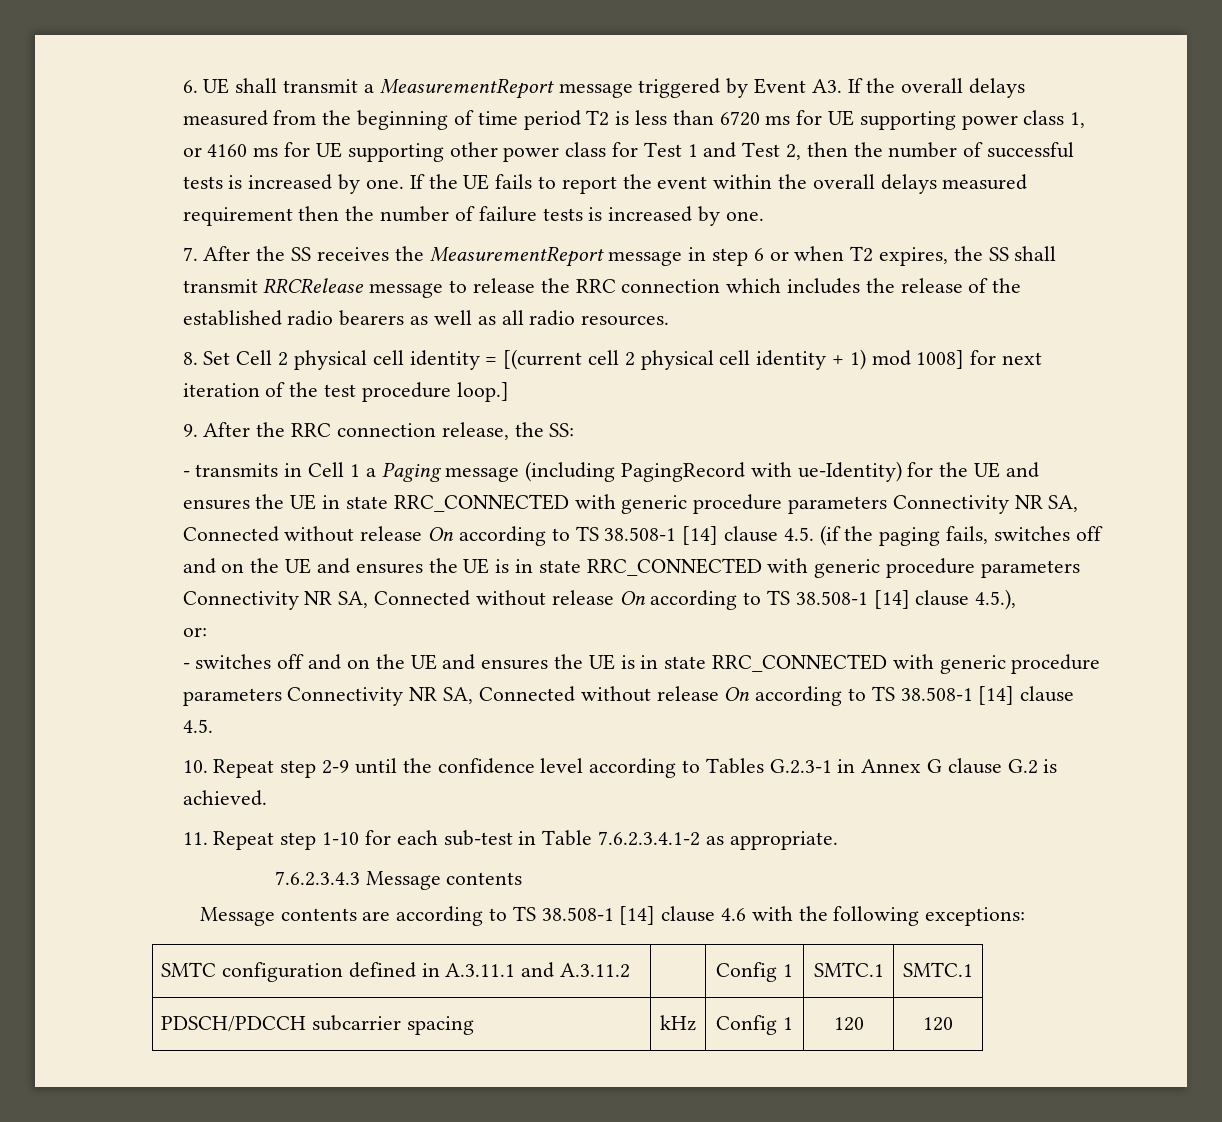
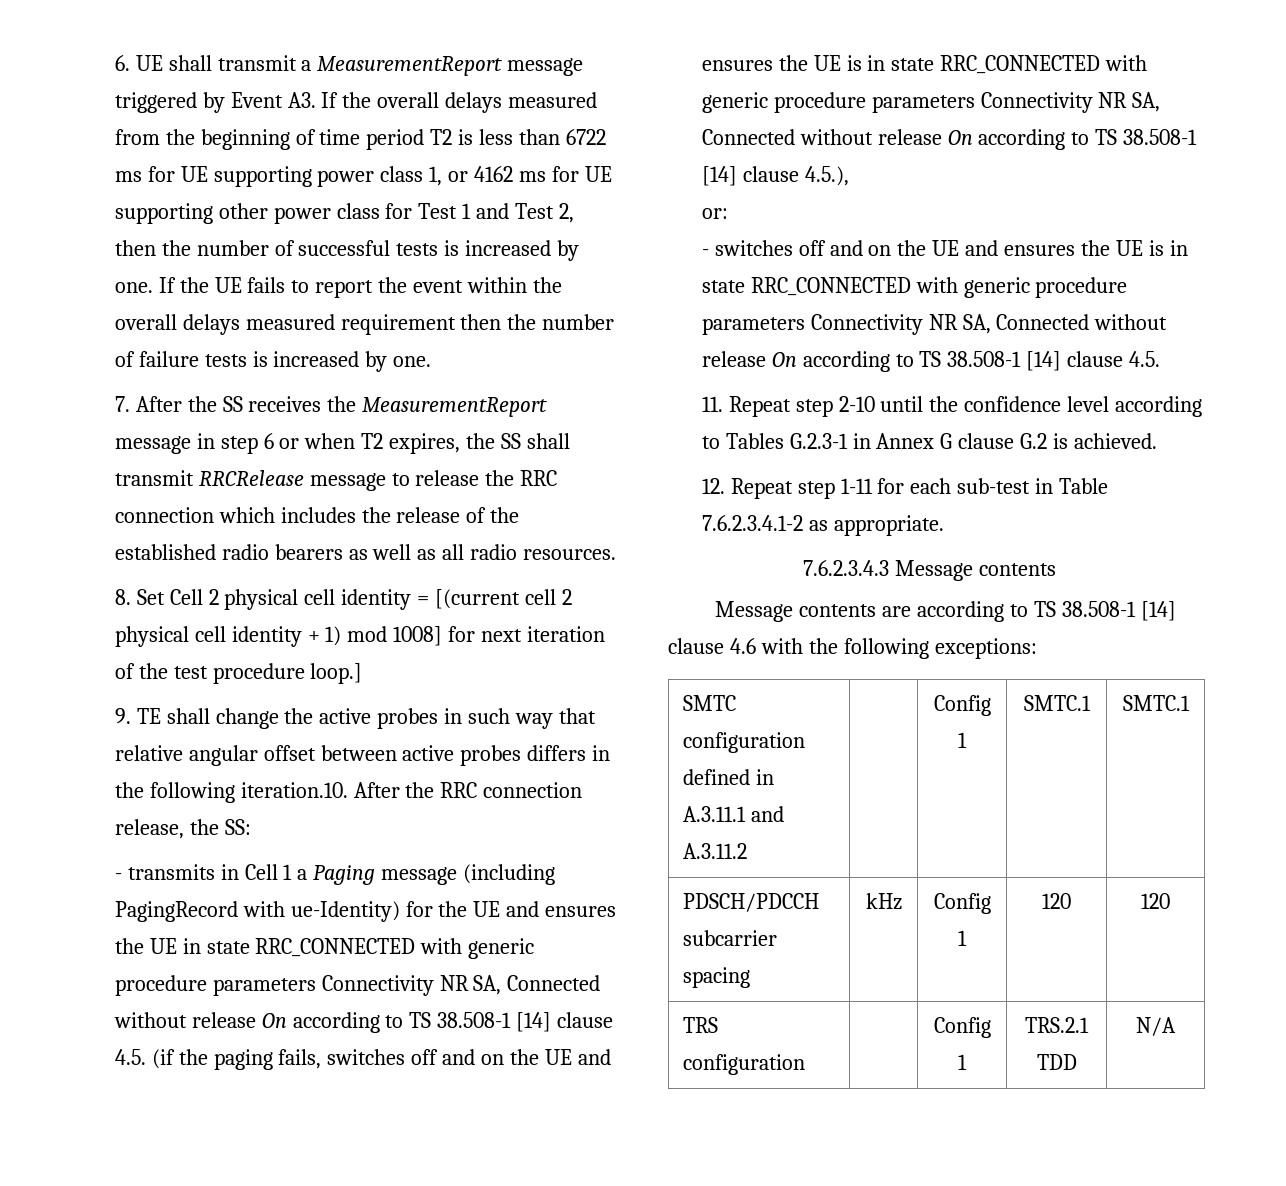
- 6. UE shall transmit a MeasurementReport message triggered by Event A3. If the overall delays measured from the beginning of time period T2 is less than 6720 ms for UE supporting power class 1, or 4160 ms for UE supporting other power class for Test 1 and Test 2, then the number of successful tests is increased by one.
+ 6. UE shall transmit a MeasurementReport message triggered by Event A3. If the overall delays measured from the beginning of time period T2 is less than 6722 ms for UE supporting power class 1, or 4162 ms for UE supporting other power class for Test 1 and Test 2, then the number of successful tests is increased by one.
- 9. After the RRC connection release, the SS:
+ 9. TE shall change the active probes in such way that relative angular offset between active probes differs in the following iteration.10. After the RRC connection release, the SS:
- 10. Repeat step 2-9 until the confidence level according to Tables G.2.3-1 in Annex G clause G.2 is achieved.
+ 11. Repeat step 2-10 until the confidence level according to Tables G.2.3-1 in Annex G clause G.2 is achieved.
- 11. Repeat step 1-10 for each sub-test in Table 7.6.2.3.4.1-2 as appropriate.
+ 12. Repeat step 1-11 for each sub-test in Table 7.6.2.3.4.1-2 as appropriate.
+ TRS configuration | | Config 1 | TRS.2.1 TDD | N/A

